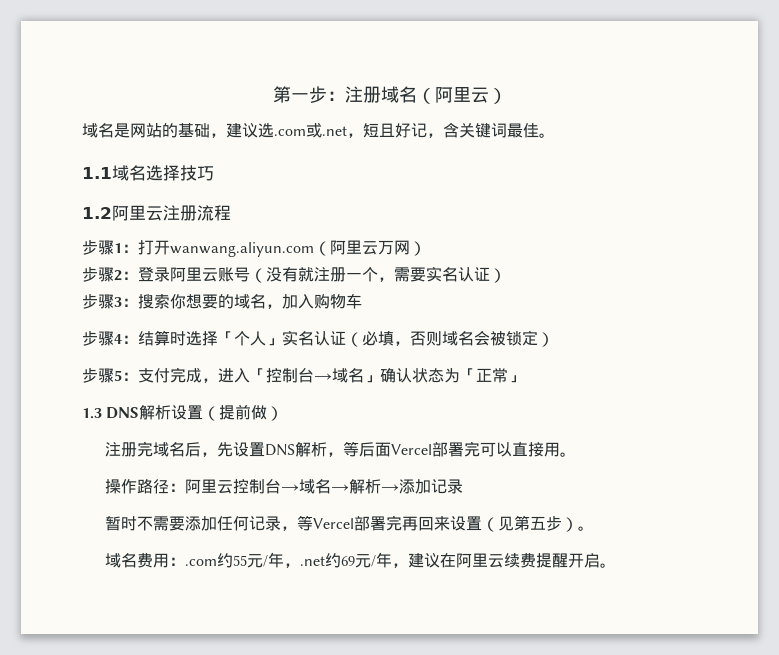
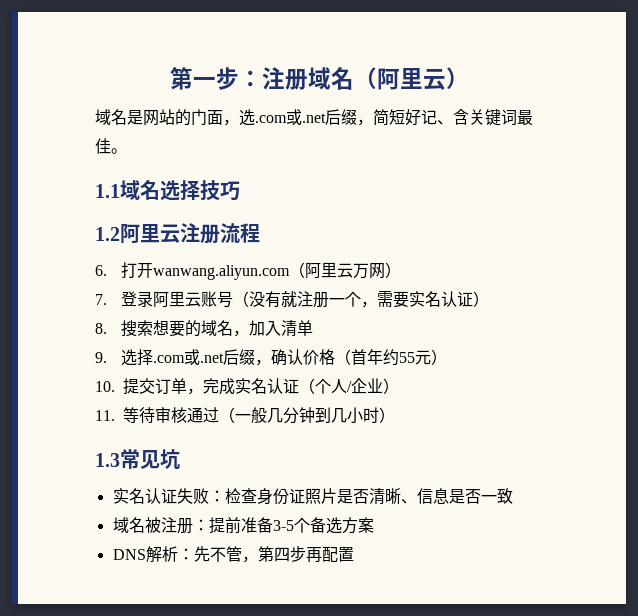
- 域名是网站的基础，建议选.com或.net，短且好记，含关键词最佳。
+ 域名是网站的门面，选.com或.net后缀，简短好记、含关键词最佳。
- 步骤1：打开wanwang.aliyun.com（阿里云万网）
+ 6.打开wanwang.aliyun.com（阿里云万网）
- 步骤2：登录阿里云账号（没有就注册一个，需要实名认证）
+ 7.登录阿里云账号（没有就注册一个，需要实名认证）
- 步骤3：搜索你想要的域名，加入购物车
- 步骤4：结算时选择「个人」实名认证（必填，否则域名会被锁定）
- 步骤5：支付完成，进入「控制台→域名」确认状态为「正常」
- 1.3 DNS解析设置（提前做）
- 注册完域名后，先设置DNS解析，等后面Vercel部署完可以直接用。
- 操作路径：阿里云控制台→域名→解析→添加记录
- 暂时不需要添加任何记录，等Vercel部署完再回来设置（见第五步）。
- 域名费用：.com约55元/年，.net约69元/年，建议在阿里云续费提醒开启。
+ 8.搜索想要的域名，加入清单
+ 9.选择.com或.net后缀，确认价格（首年约55元）
+ 10.提交订单，完成实名认证（个人/企业）
+ 11.等待审核通过（一般几分钟到几小时）
+ 1.3常见坑
+ 实名认证失败：检查身份证照片是否清晰、信息是否一致
+ 域名被注册：提前准备3-5个备选方案
+ DNS解析：先不管，第四步再配置

